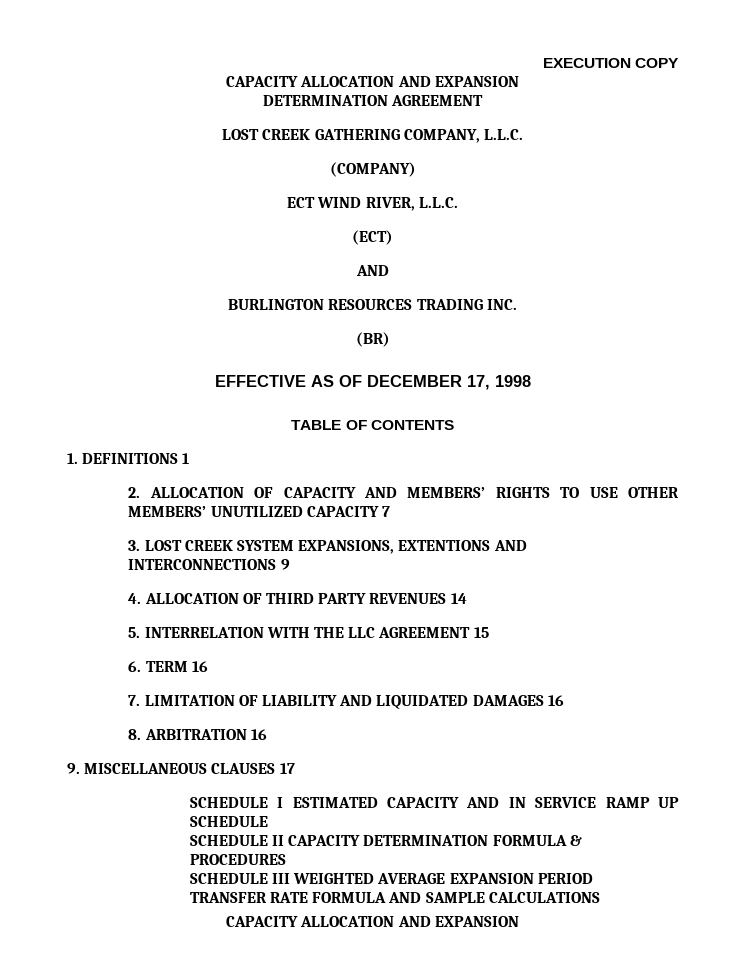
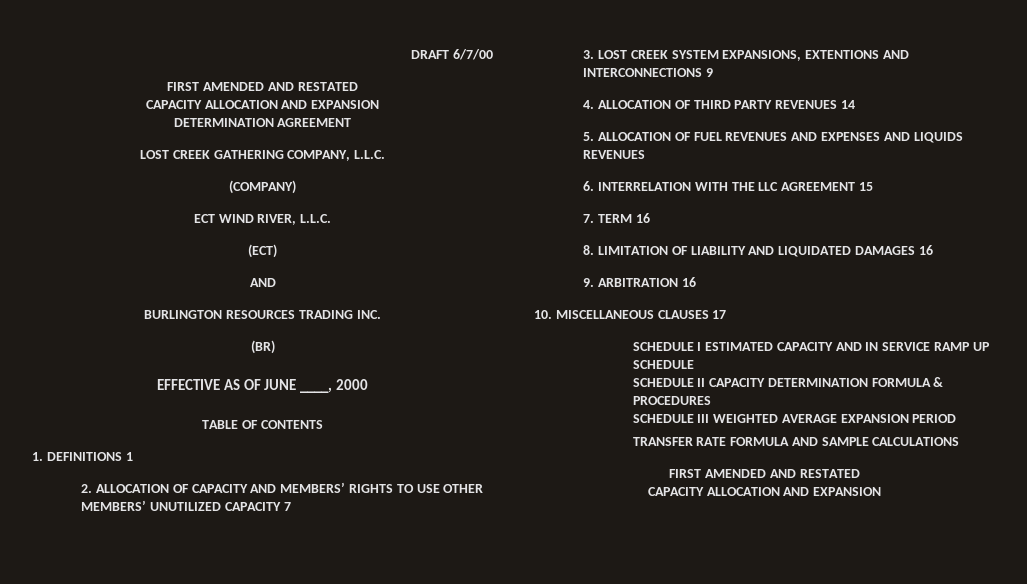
- EXECUTION COPY
+ DRAFT 6/7/00
+ FIRST AMENDED AND RESTATED
- EFFECTIVE AS OF DECEMBER 17, 1998
+ EFFECTIVE AS OF JUNE ____, 2000
- 5. INTERRELATION WITH THE LLC AGREEMENT 15
+ 5. ALLOCATION OF FUEL REVENUES AND EXPENSES AND LIQUIDS REVENUES
+ 6. INTERRELATION WITH THE LLC AGREEMENT 15
- 6. TERM 16
+ 7. TERM 16
- 7. LIMITATION OF LIABILITY AND LIQUIDATED DAMAGES 16
+ 8. LIMITATION OF LIABILITY AND LIQUIDATED DAMAGES 16
- 8. ARBITRATION 16
+ 9. ARBITRATION 16
- 9. MISCELLANEOUS CLAUSES 17
+ 10. MISCELLANEOUS CLAUSES 17
  TRANSFER RATE FORMULA AND SAMPLE CALCULATIONS
+ FIRST AMENDED AND RESTATED

